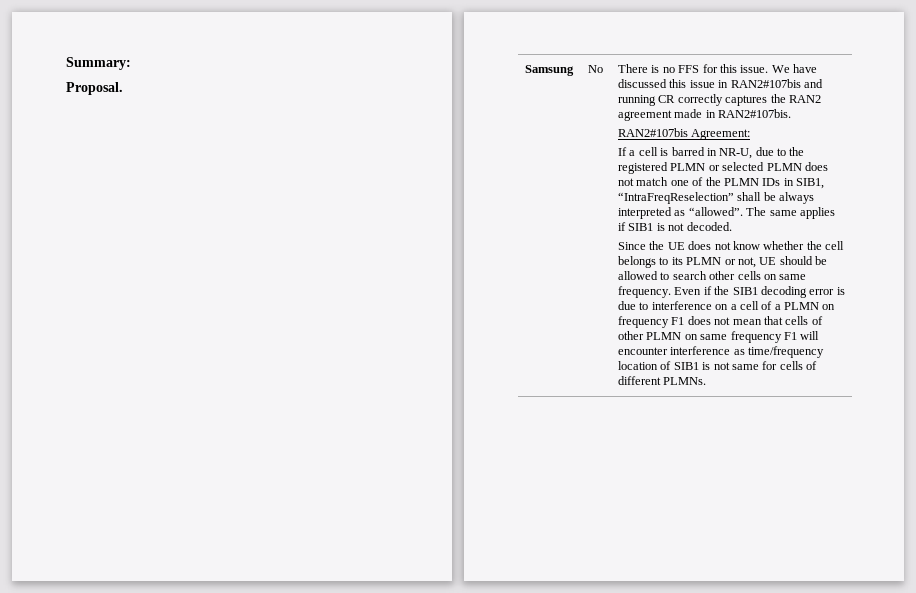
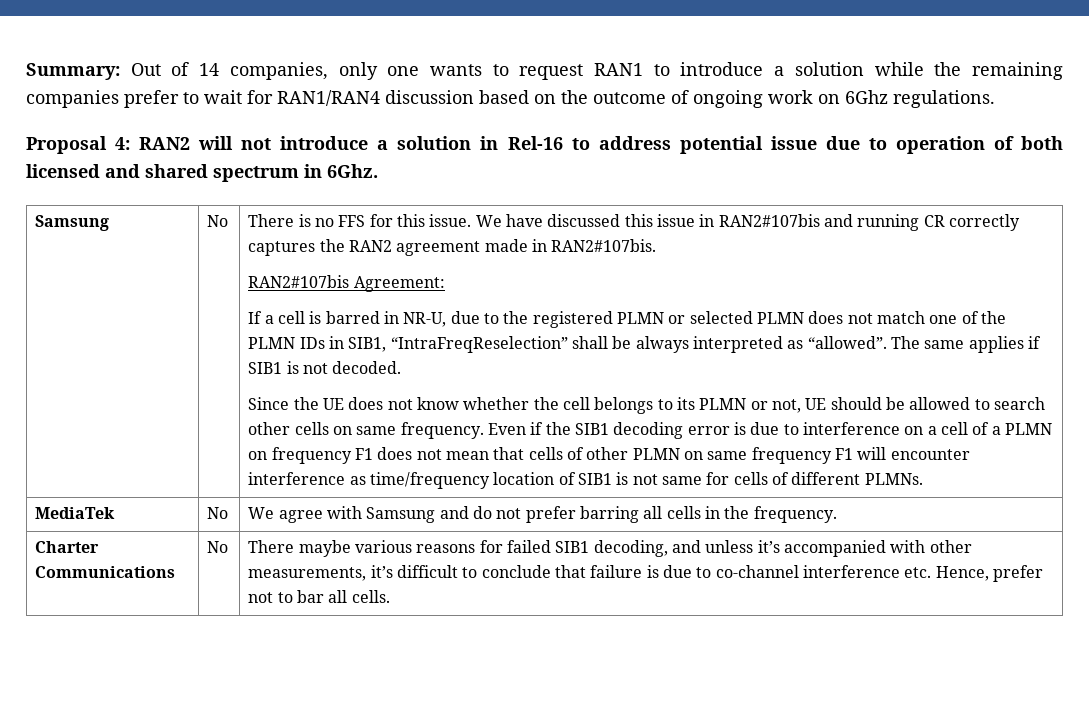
- Summary:
- Proposal.
+ Summary: Out of 14 companies, only one wants to request RAN1 to introduce a solution while the remaining companies prefer to wait for RAN1/RAN4 discussion based on the outcome of ongoing work on 6Ghz regulations.
+ Proposal 4: RAN2 will not introduce a solution in Rel-16 to address potential issue due to operation of both licensed and shared spectrum in 6Ghz.
+ MediaTek | No | We agree with Samsung and do not prefer barring all cells in the frequency.
+ Charter Communications | No | There maybe various reasons for failed SIB1 decoding, and unless it’s accompanied with other measurements, it’s difficult to conclude that failure is due to co-channel interference etc. Hence, prefer not to bar all cells.

